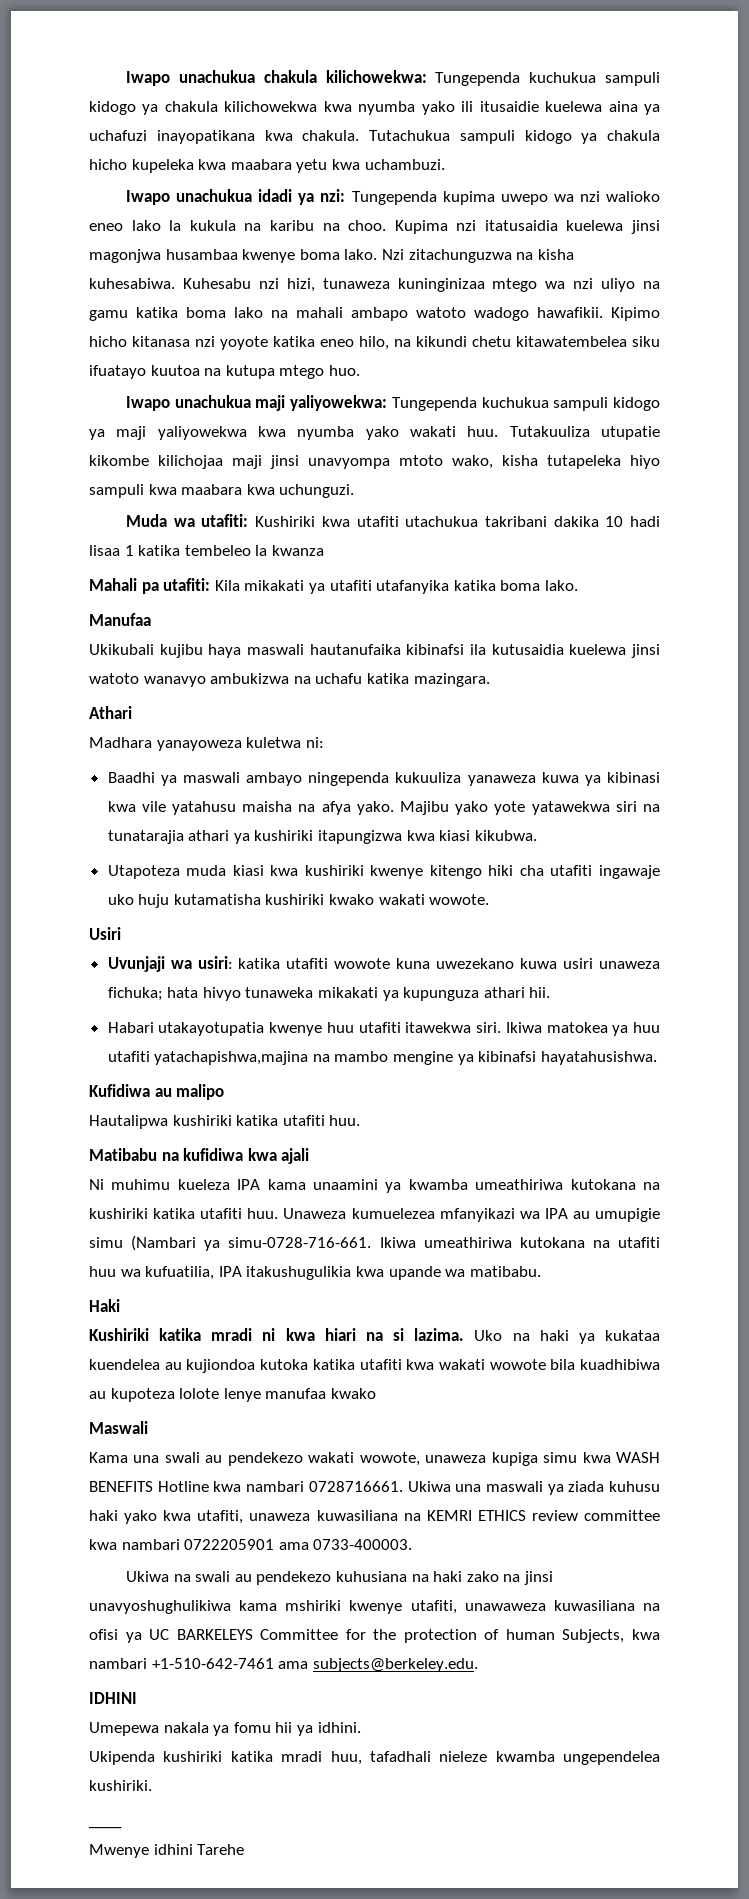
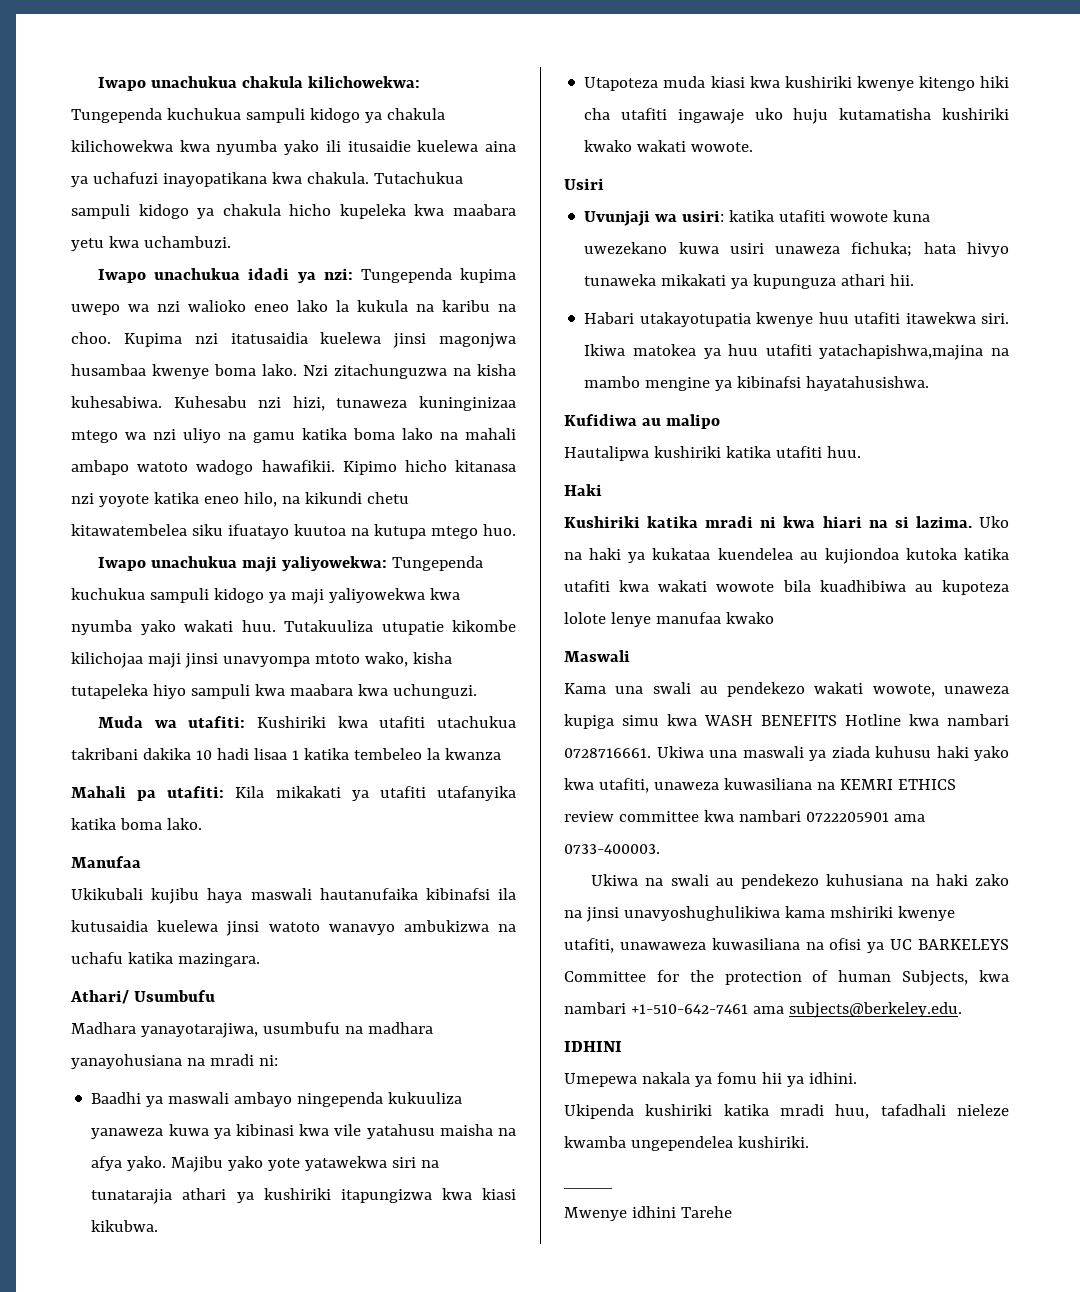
- Athari
+ Athari/ Usumbufu
- Madhara yanayoweza kuletwa ni:
+ Madhara yanayotarajiwa, usumbufu na madhara yanayohusiana na mradi ni:
- Matibabu na kufidiwa kwa ajali
- Ni muhimu kueleza IPA kama unaamini ya kwamba umeathiriwa kutokana na kushiriki katika utafiti huu. Unaweza kumuelezea mfanyikazi wa IPA au umupigie simu (Nambari ya simu-0728-716-661. Ikiwa umeathiriwa kutokana na utafiti huu wa kufuatilia, IPA itakushugulikia kwa upande wa matibabu.

